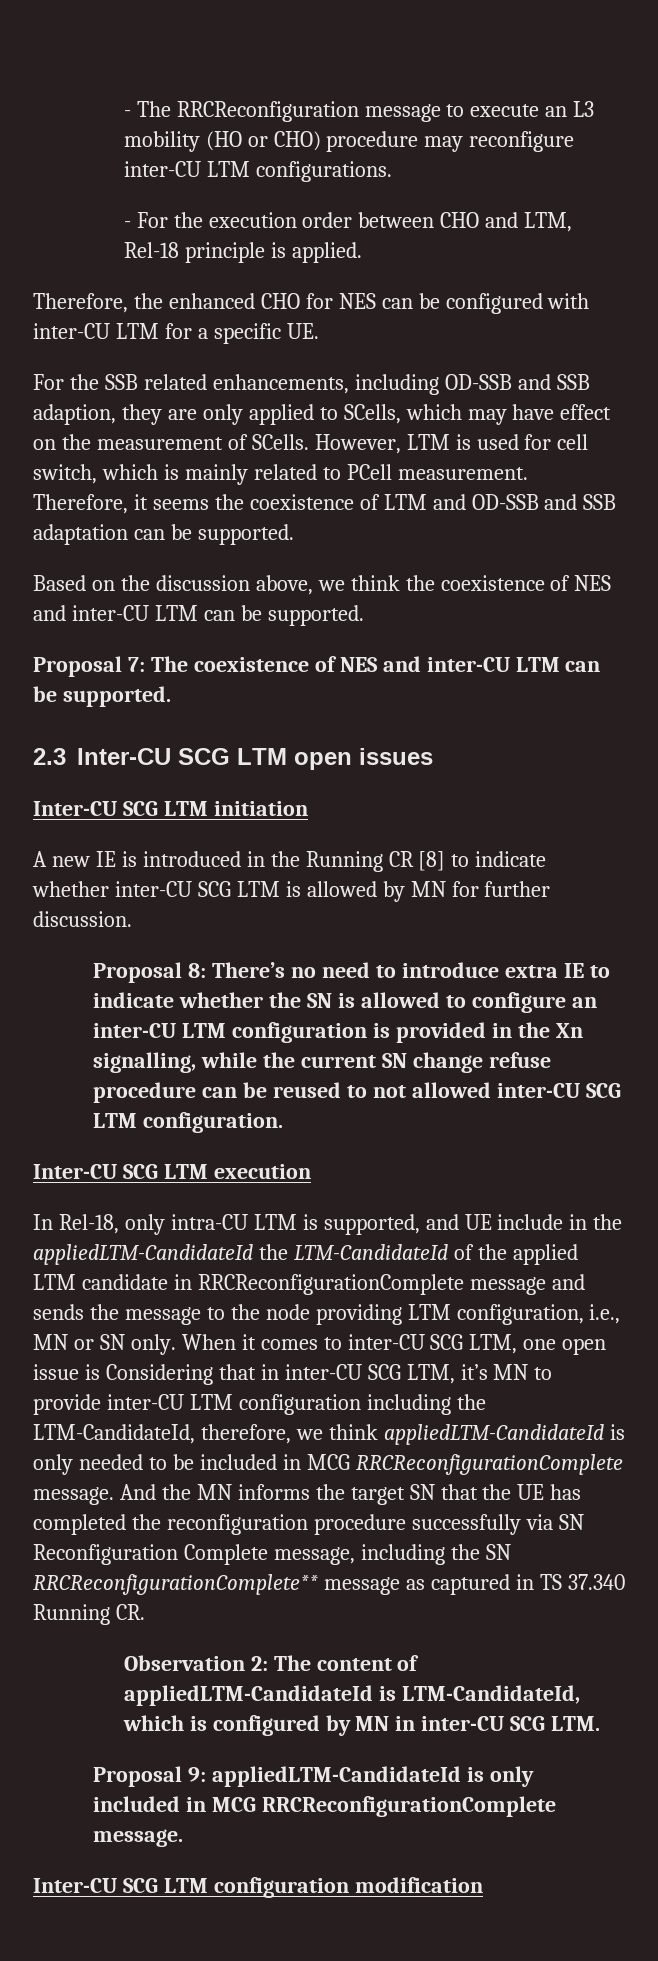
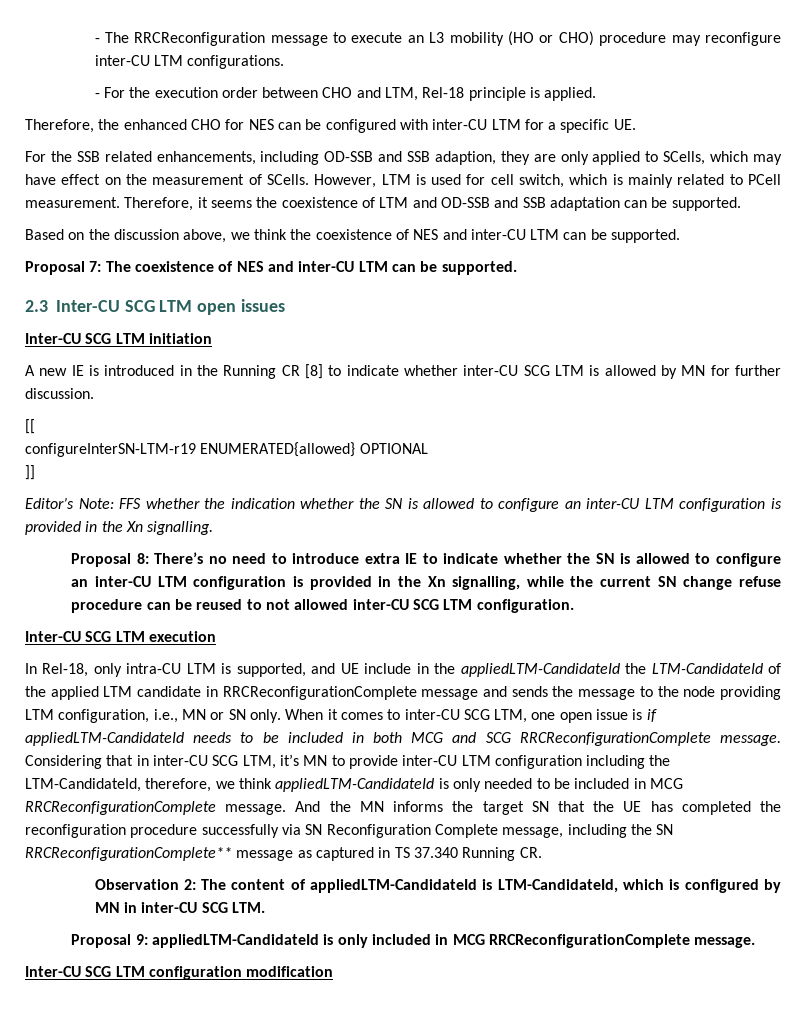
+ [[
+ configureInterSN-LTM-r19 ENUMERATED{allowed} OPTIONAL
+ ]]
+ Editor’s Note: FFS whether the indication whether the SN is allowed to configure an inter-CU LTM configuration is provided in the Xn signalling.
- When it comes to inter-CU SCG LTM, one open issue is Considering that in inter-CU SCG LTM, it’s MN to provide inter-CU LTM configuration including the LTM-CandidateId, therefore, we think appliedLTM-CandidateId is only needed to be included in MCG RRCReconfigurationComplete message.
+ When it comes to inter-CU SCG LTM, one open issue is if appliedLTM-CandidateId needs to be included in both MCG and SCG RRCReconfigurationComplete message. Considering that in inter-CU SCG LTM, it’s MN to provide inter-CU LTM configuration including the LTM-CandidateId, therefore, we think appliedLTM-CandidateId is only needed to be included in MCG RRCReconfigurationComplete message.

